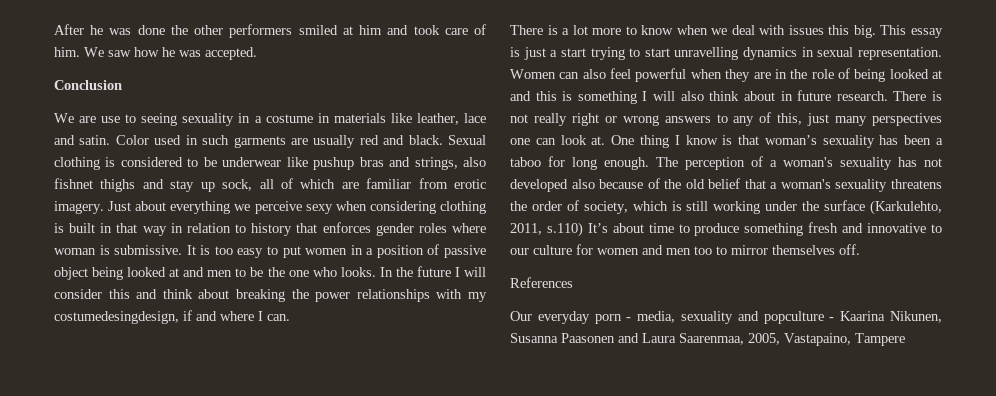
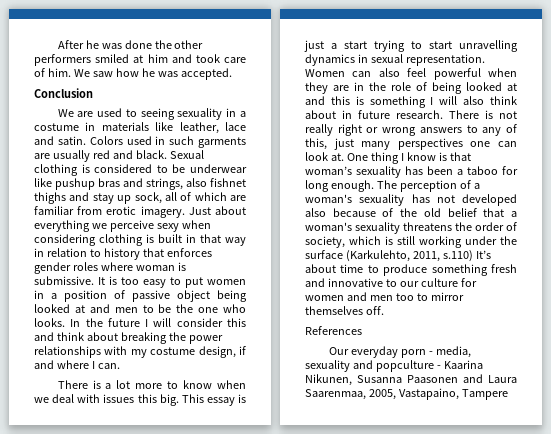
- We are use to seeing sexuality in a costume in materials like leather, lace and satin.
+ We are used to seeing sexuality in a costume in materials like leather, lace and satin.
- Color used in such garments are usually red and black.
+ Colors used in such garments are usually red and black.
- In the future I will consider this and think about breaking the power relationships with my costumedesingdesign, if and where I can.
+ In the future I will consider this and think about breaking the power relationships with my costume design, if and where I can.

